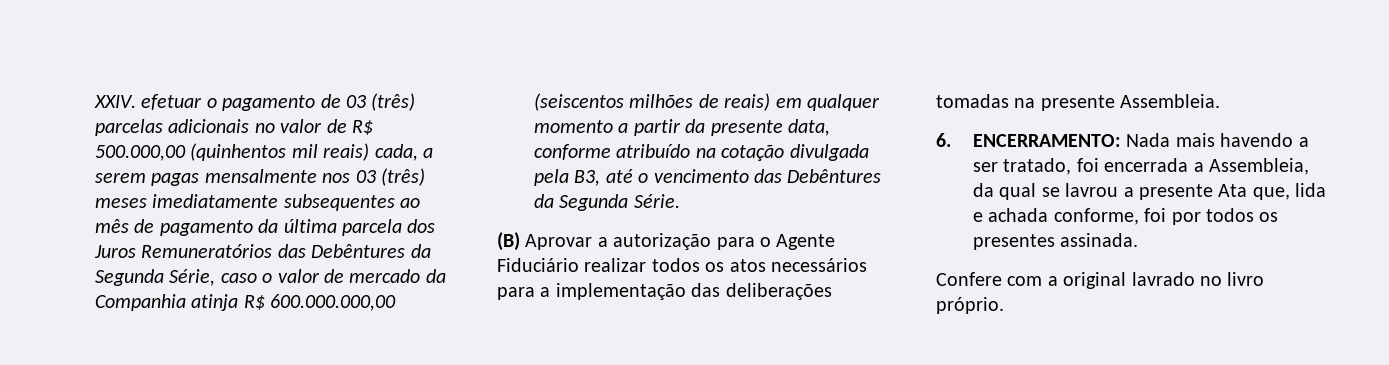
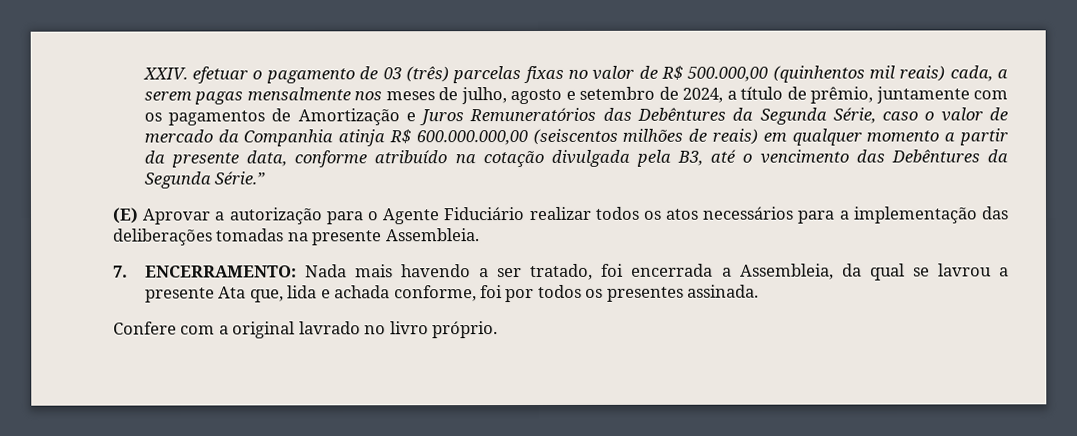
- XXIV. efetuar o pagamento de 03 (três) parcelas adicionais no valor de R$ 500.000,00 (quinhentos mil reais) cada, a serem pagas mensalmente nos 03 (três) meses imediatamente subsequentes ao mês de pagamento da última parcela dos Juros Remuneratórios das Debêntures da Segunda Série, caso o valor de mercado da Companhia atinja R$ 600.000.000,00 (seiscentos milhões de reais) em qualquer momento a partir da presente data, conforme atribuído na cotação divulgada pela B3, até o vencimento das Debêntures da Segunda Série.
- (B) Aprovar a autorização para o Agente Fiduciário realizar todos os atos necessários para a implementação das deliberações tomadas na presente Assembleia.
+ XXIV. efetuar o pagamento de 03 (três) parcelas fixas no valor de R$ 500.000,00 (quinhentos mil reais) cada, a serem pagas mensalmente nos meses de julho, agosto e setembro de 2024, a título de prêmio, juntamente com os pagamentos de Amortização e Juros Remuneratórios das Debêntures da Segunda Série, caso o valor de mercado da Companhia atinja R$ 600.000.000,00 (seiscentos milhões de reais) em qualquer momento a partir da presente data, conforme atribuído na cotação divulgada pela B3, até o vencimento das Debêntures da Segunda Série.”
+ (E) Aprovar a autorização para o Agente Fiduciário realizar todos os atos necessários para a implementação das deliberações tomadas na presente Assembleia.
- 6. ENCERRAMENTO: Nada mais havendo a ser tratado, foi encerrada a Assembleia, da qual se lavrou a presente Ata que, lida e achada conforme, foi por todos os presentes assinada.
+ 7. ENCERRAMENTO: Nada mais havendo a ser tratado, foi encerrada a Assembleia, da qual se lavrou a presente Ata que, lida e achada conforme, foi por todos os presentes assinada.

